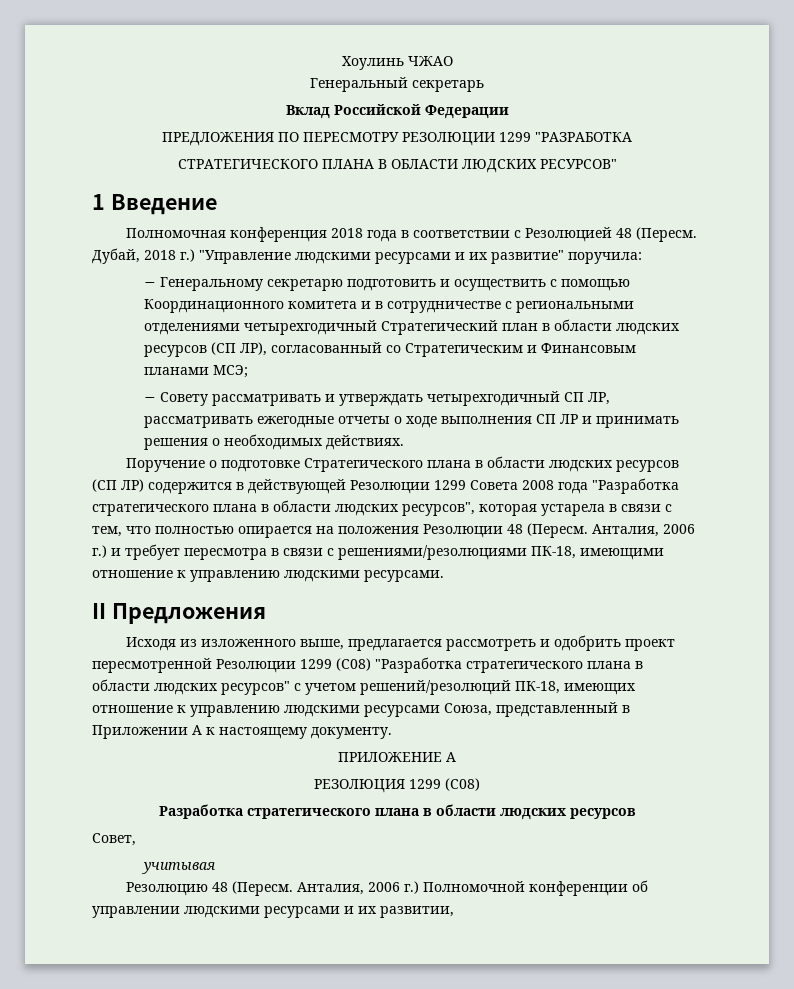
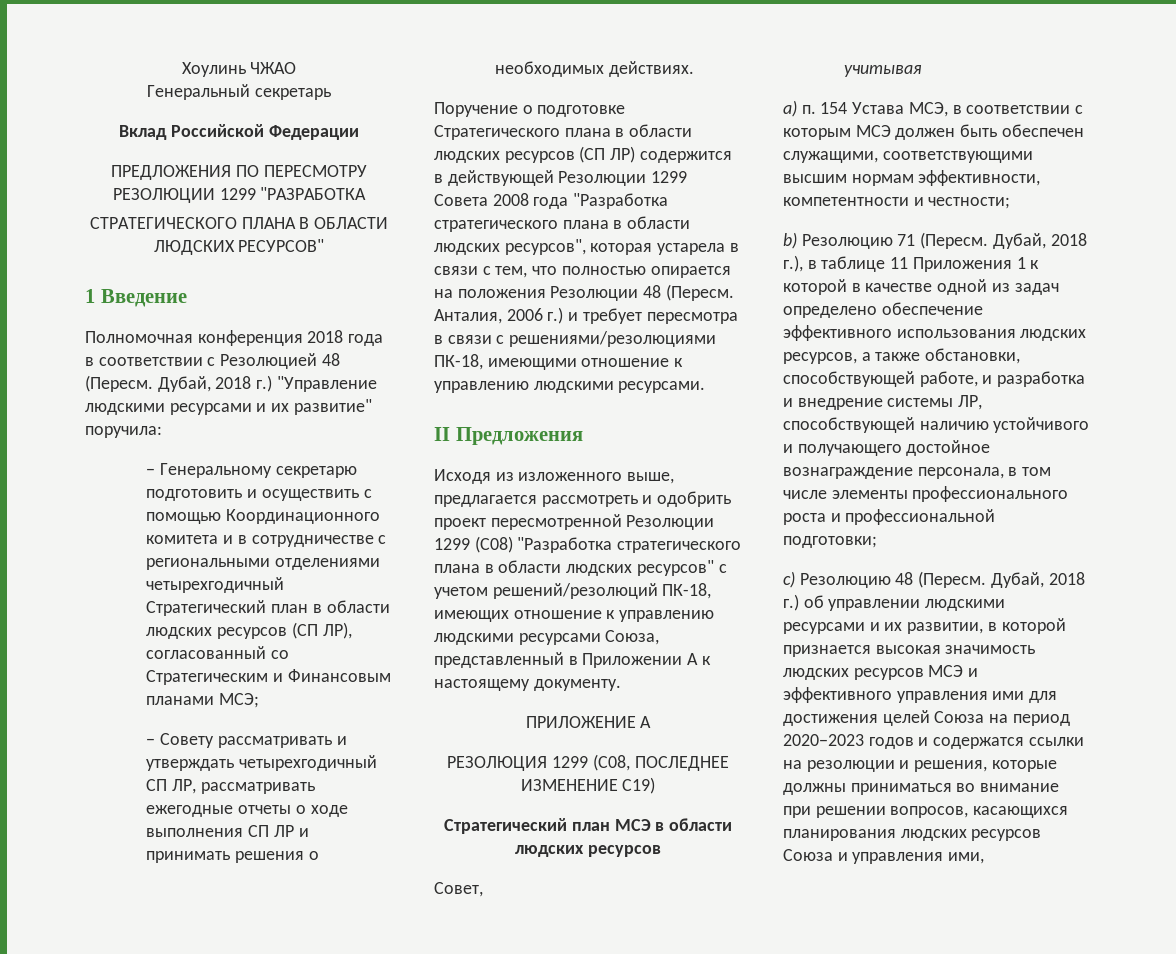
- РЕЗОЛЮЦИЯ 1299 (С08)
- Разработка стратегического плана в области людских ресурсов
+ РЕЗОЛЮЦИЯ 1299 (С08, ПОСЛЕДНЕЕ ИЗМЕНЕНИЕ С19)
+ Стратегический план МСЭ в области людских ресурсов
- Резолюцию 48 (Пересм. Анталия, 2006 г.) Полномочной конференции об управлении людскими ресурсами и их развитии,
+ a) п. 154 Устава МСЭ, в соответствии с которым МСЭ должен быть обеспечен служащими, соответствующими высшим нормам эффективности, компетентности и честности;
+ b) Резолюцию 71 (Пересм. Дубай, 2018 г.), в таблице 11 Приложения 1 к которой в качестве одной из задач определено обеспечение эффективного использования людских ресурсов, а также обстановки, способствующей работе, и разработка и внедрение системы ЛР, способствующей наличию устойчивого и получающего достойное вознаграждение персонала, в том числе элементы профессионального роста и профессиональной подготовки;
+ c) Резолюцию 48 (Пересм. Дубай, 2018 г.) об управлении людскими ресурсами и их развитии, в которой признается высокая значимость людских ресурсов МСЭ и эффективного управления ими для достижения целей Союза на период 2020−2023 годов и содержатся ссылки на резолюции и решения, которые должны приниматься во внимание при решении вопросов, касающихся планирования людских ресурсов Союза и управления ими,

